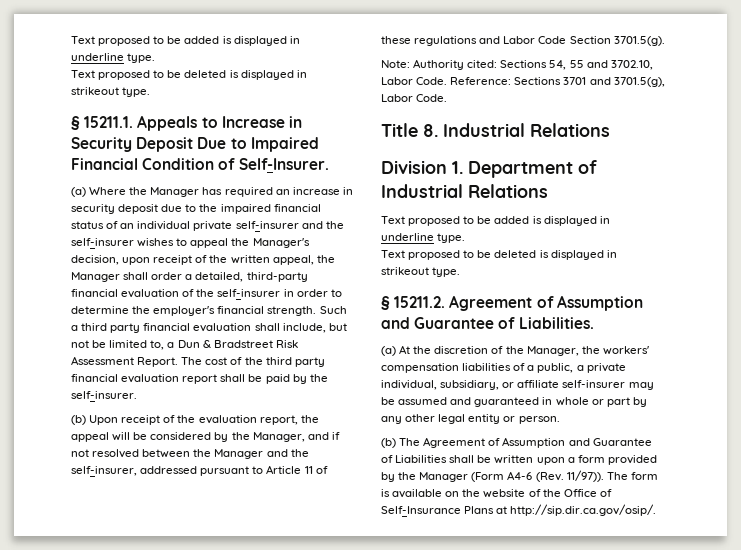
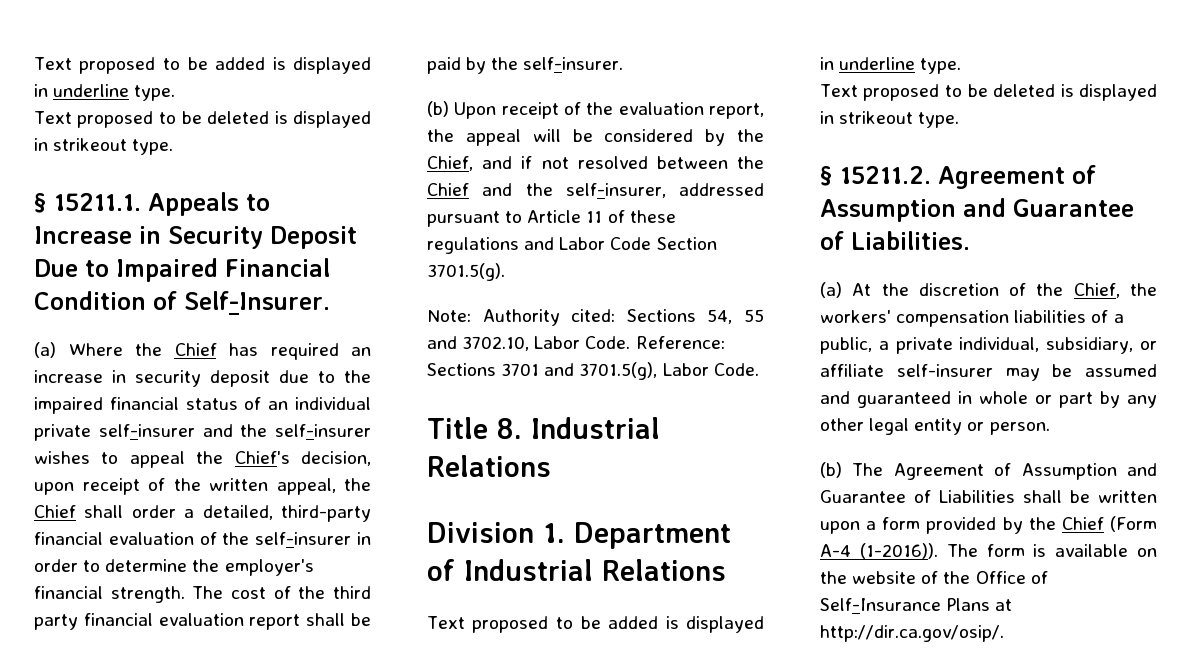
- (a) Where the Manager has required an increase in security deposit due to the impaired financial status of an individual private self-insurer and the self-insurer wishes to appeal the Manager's decision, upon receipt of the written appeal, the Manager shall order a detailed, third-party financial evaluation of the self-insurer in order to determine the employer's financial strength.
+ (a) Where the Chief has required an increase in security deposit due to the impaired financial status of an individual private self-insurer and the self-insurer wishes to appeal the Chief's decision, upon receipt of the written appeal, the Chief shall order a detailed, third-party financial evaluation of the self-insurer in order to determine the employer's financial strength.
- Such a third party financial evaluation shall include, but not be limited to, a Dun & Bradstreet Risk Assessment Report.
- (b) Upon receipt of the evaluation report, the appeal will be considered by the Manager, and if not resolved between the Manager and the self-insurer, addressed pursuant to Article 11 of these regulations and Labor Code Section 3701.5(g).
+ (b) Upon receipt of the evaluation report, the appeal will be considered by the Chief, and if not resolved between the Chief and the self-insurer, addressed pursuant to Article 11 of these regulations and Labor Code Section 3701.5(g).
- (a) At the discretion of the Manager, the workers' compensation liabilities of a public, a private individual, subsidiary, or affiliate self-insurer may be assumed and guaranteed in whole or part by any other legal entity or person.
+ (a) At the discretion of the Chief, the workers' compensation liabilities of a public, a private individual, subsidiary, or affiliate self-insurer may be assumed and guaranteed in whole or part by any other legal entity or person.
- (b) The Agreement of Assumption and Guarantee of Liabilities shall be written upon a form provided by the Manager (Form A4-6 (Rev. 11/97)).
+ (b) The Agreement of Assumption and Guarantee of Liabilities shall be written upon a form provided by the Chief (Form A-4 (1-2016)).
- The form is available on the website of the Office of Self-Insurance Plans at http://sip.dir.ca.gov/osip/.
+ The form is available on the website of the Office of Self-Insurance Plans at http://dir.ca.gov/osip/.

